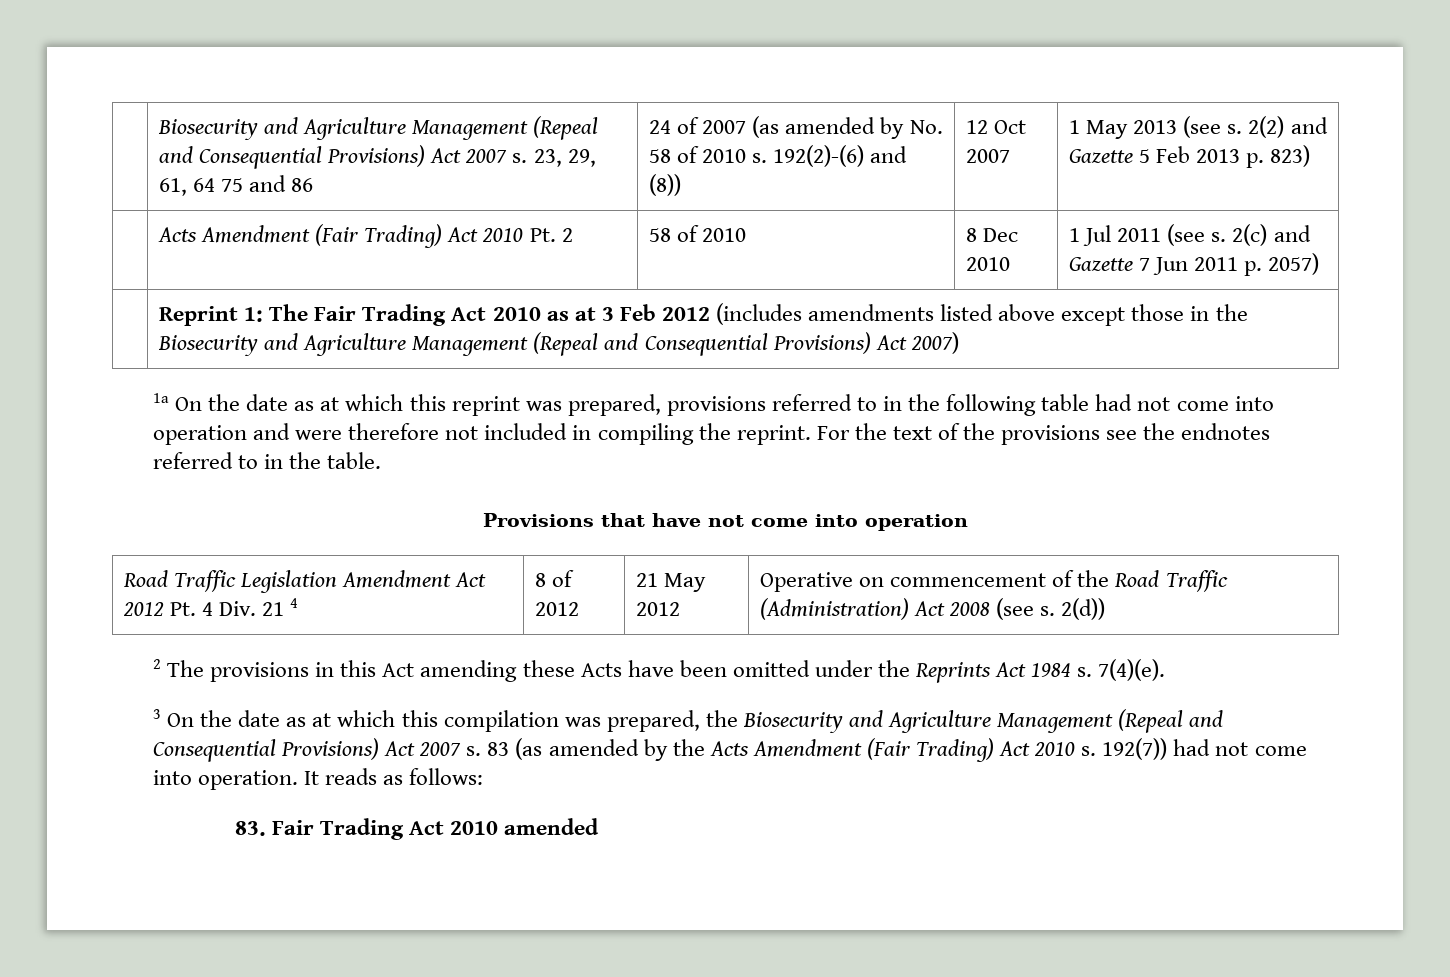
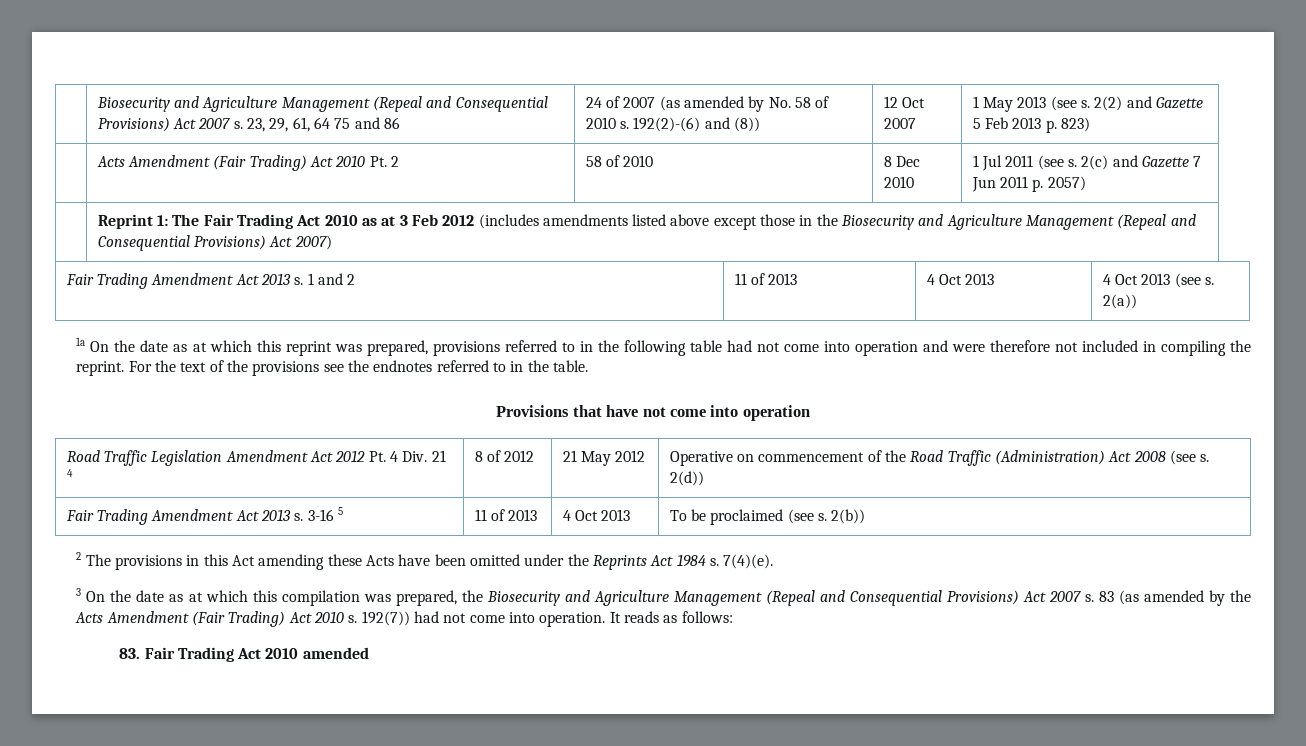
+ Fair Trading Amendment Act 2013 s. 1 and 2 | 11 of 2013 | 4 Oct 2013 | 4 Oct 2013 (see s. 2(a))
+ Fair Trading Amendment Act 2013 s. 3-16 5 | 11 of 2013 | 4 Oct 2013 | To be proclaimed (see s. 2(b))

